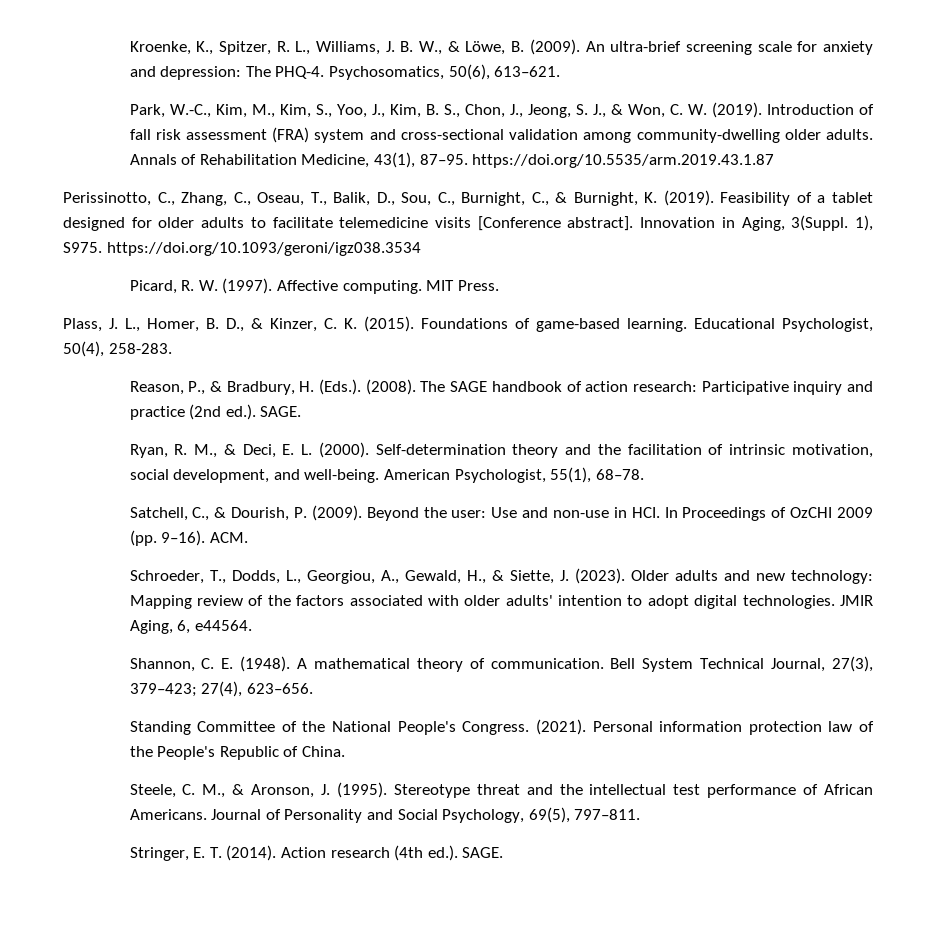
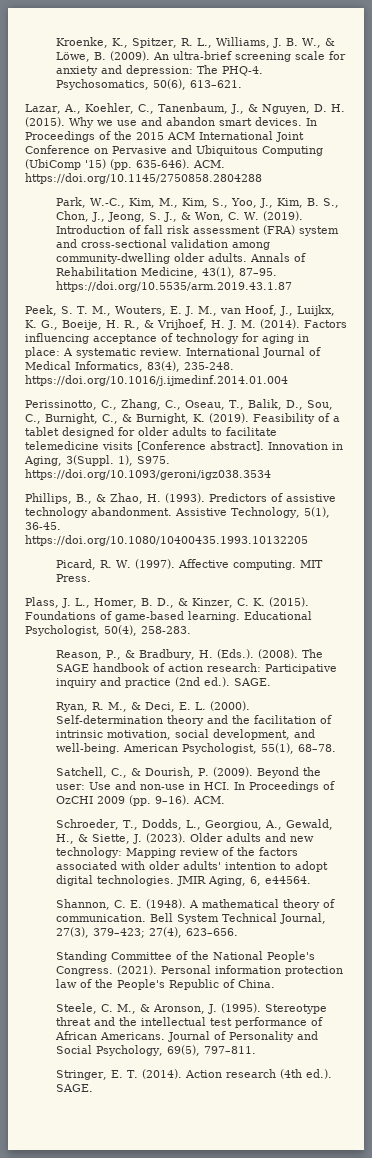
+ Lazar, A., Koehler, C., Tanenbaum, J., & Nguyen, D. H. (2015). Why we use and abandon smart devices. In Proceedings of the 2015 ACM International Joint Conference on Pervasive and Ubiquitous Computing (UbiComp '15) (pp. 635-646). ACM. https://doi.org/10.1145/2750858.2804288
+ Peek, S. T. M., Wouters, E. J. M., van Hoof, J., Luijkx, K. G., Boeije, H. R., & Vrijhoef, H. J. M. (2014). Factors influencing acceptance of technology for aging in place: A systematic review. International Journal of Medical Informatics, 83(4), 235-248. https://doi.org/10.1016/j.ijmedinf.2014.01.004
+ Phillips, B., & Zhao, H. (1993). Predictors of assistive technology abandonment. Assistive Technology, 5(1), 36-45. https://doi.org/10.1080/10400435.1993.10132205

